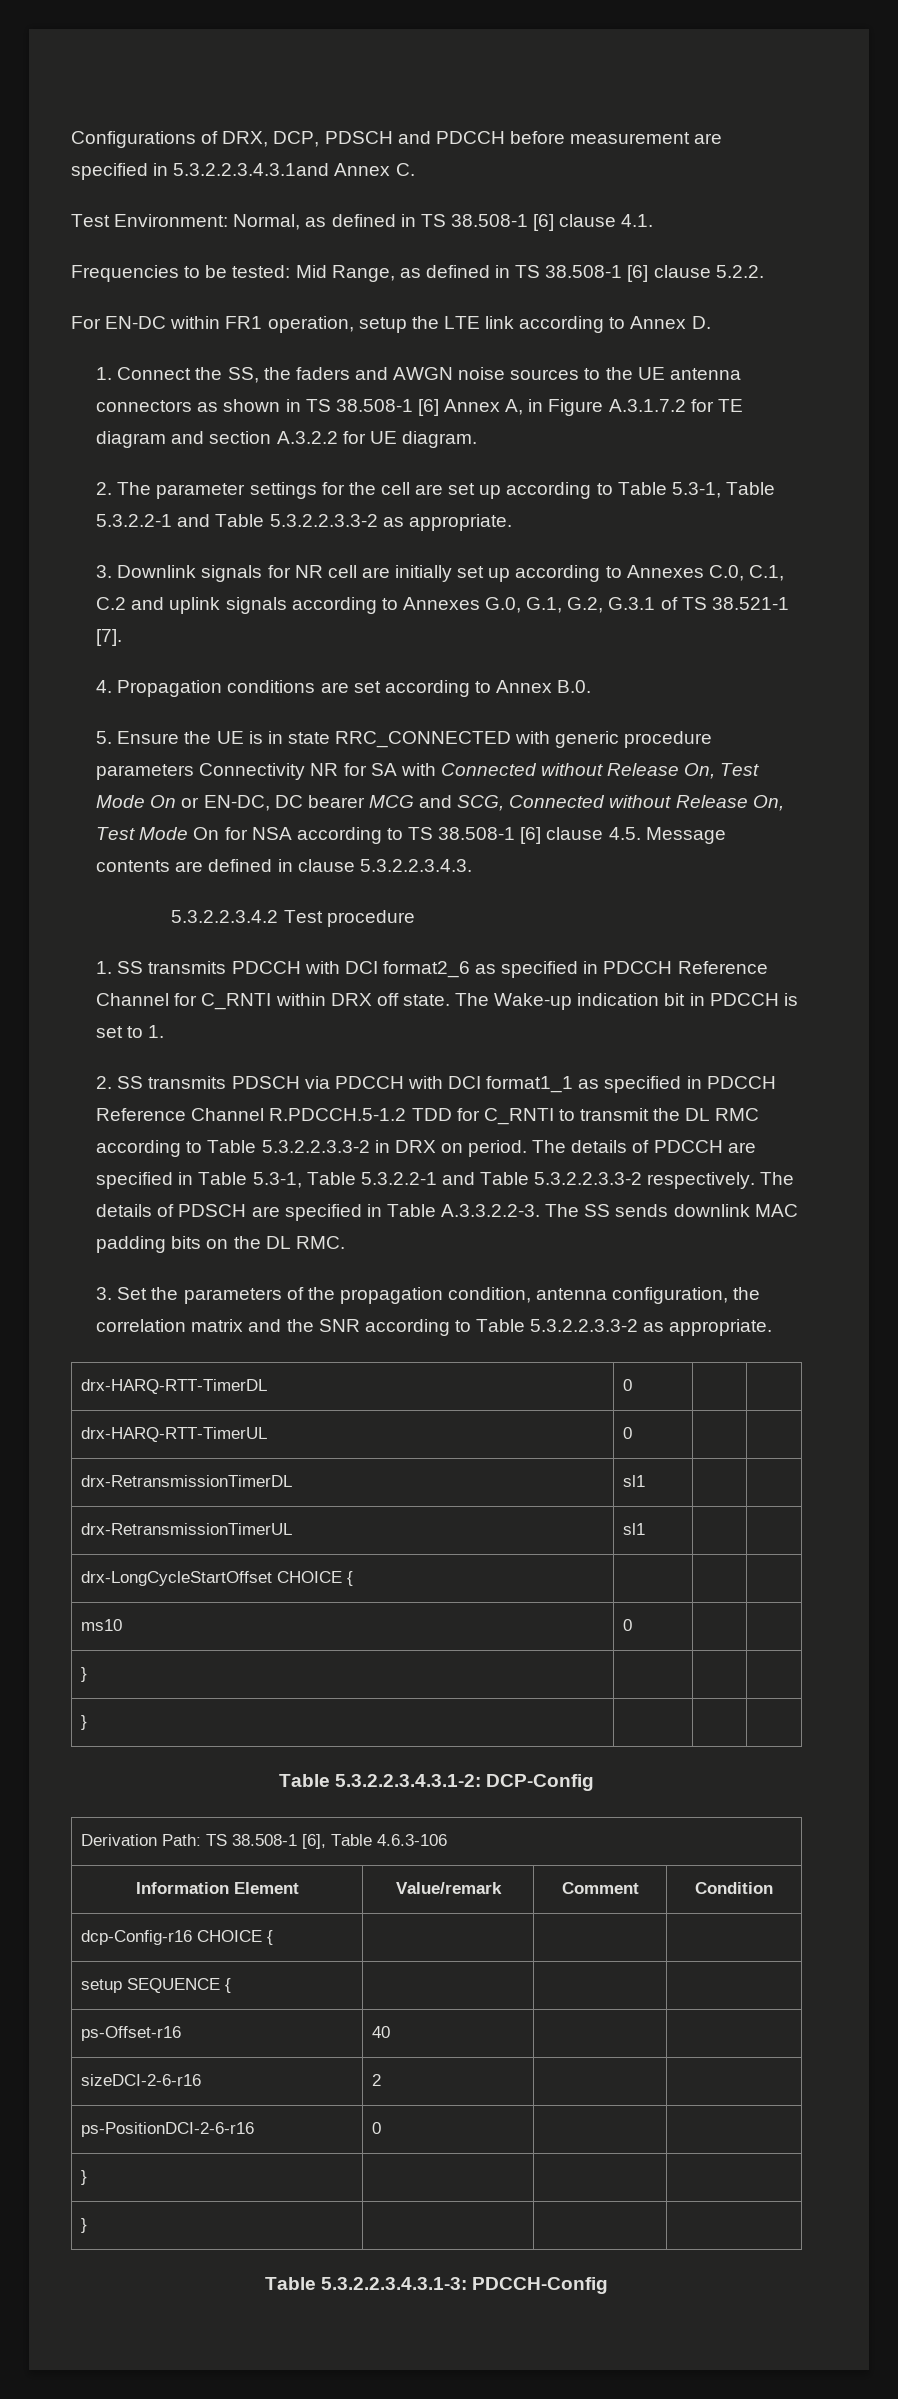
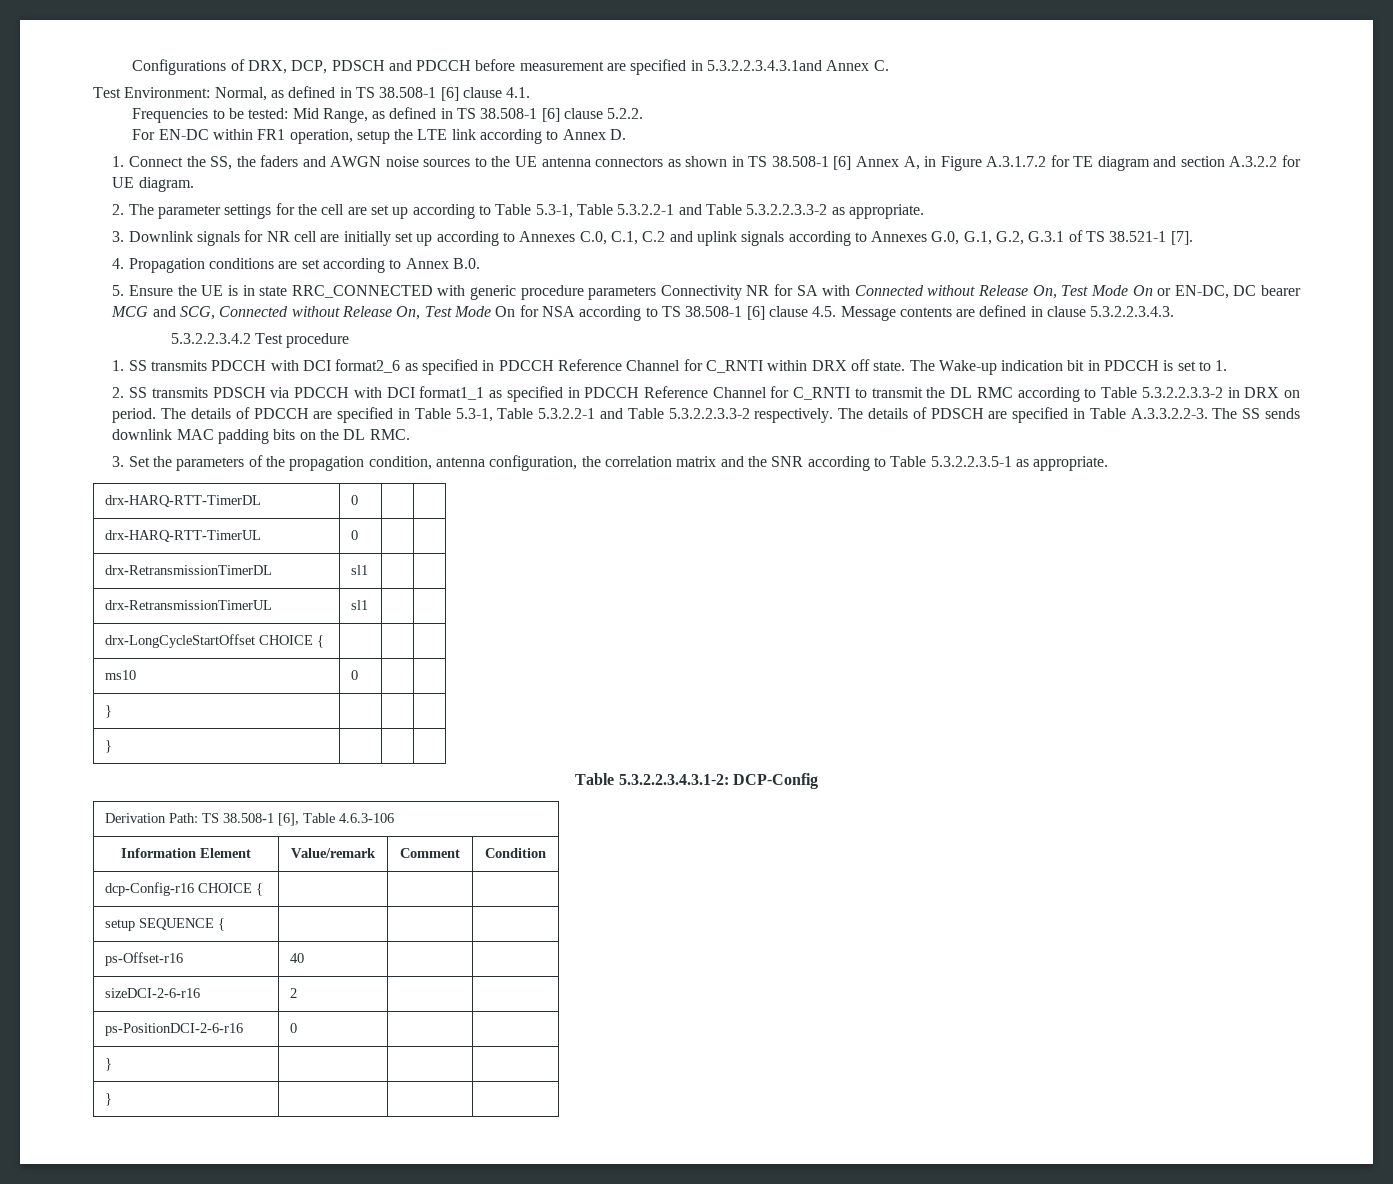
- 2. SS transmits PDSCH via PDCCH with DCI format1_1 as specified in PDCCH Reference Channel R.PDCCH.5-1.2 TDD for C_RNTI to transmit the DL RMC according to Table 5.3.2.2.3.3-2 in DRX on period.
+ 2. SS transmits PDSCH via PDCCH with DCI format1_1 as specified in PDCCH Reference Channel for C_RNTI to transmit the DL RMC according to Table 5.3.2.2.3.3-2 in DRX on period.
- 3. Set the parameters of the propagation condition, antenna configuration, the correlation matrix and the SNR according to Table 5.3.2.2.3.3-2 as appropriate.
+ 3. Set the parameters of the propagation condition, antenna configuration, the correlation matrix and the SNR according to Table 5.3.2.2.3.5-1 as appropriate.
- Table 5.3.2.2.3.4.3.1-3: PDCCH-Config

